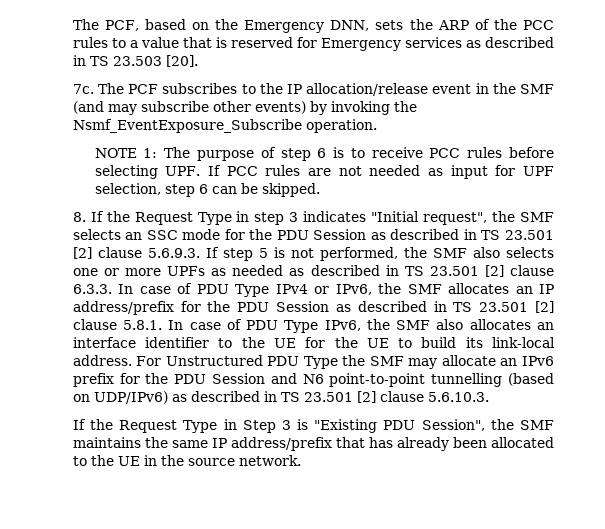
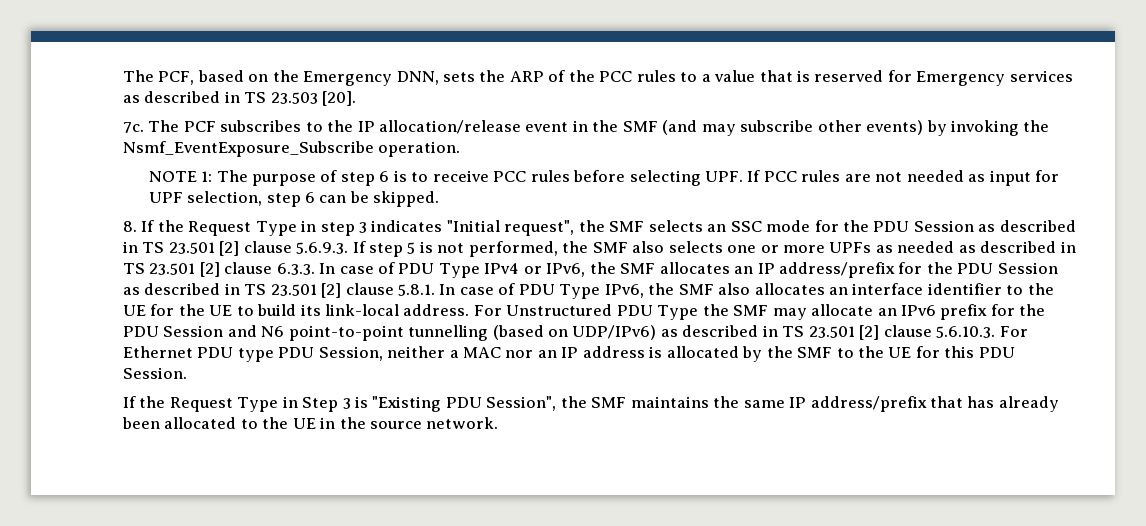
- For Unstructured PDU Type the SMF may allocate an IPv6 prefix for the PDU Session and N6 point-to-point tunnelling (based on UDP/IPv6) as described in TS 23.501 [2] clause 5.6.10.3.
+ For Unstructured PDU Type the SMF may allocate an IPv6 prefix for the PDU Session and N6 point-to-point tunnelling (based on UDP/IPv6) as described in TS 23.501 [2] clause 5.6.10.3. For Ethernet PDU type PDU Session, neither a MAC nor an IP address is allocated by the SMF to the UE for this PDU Session.

